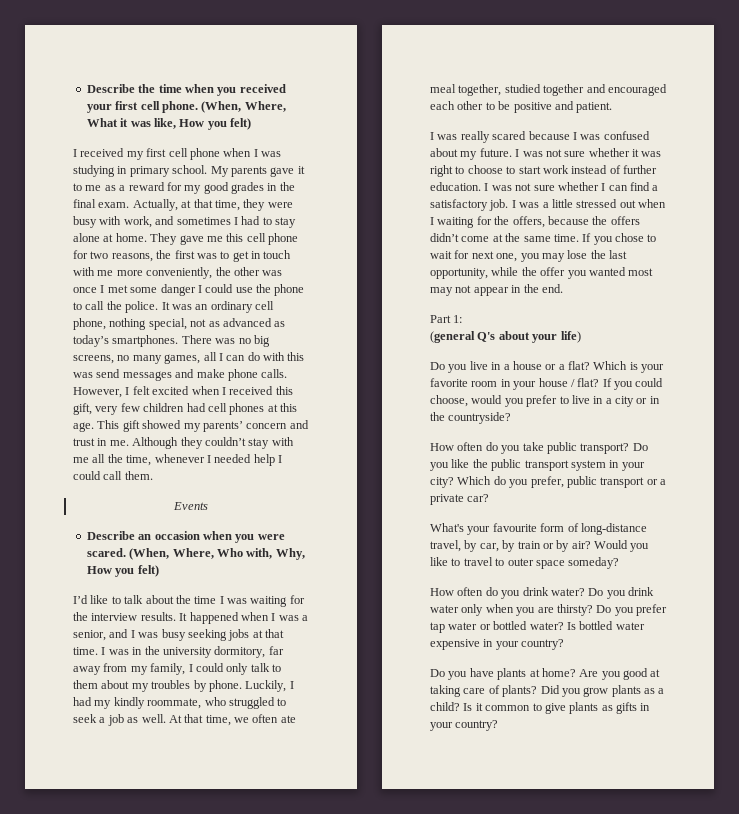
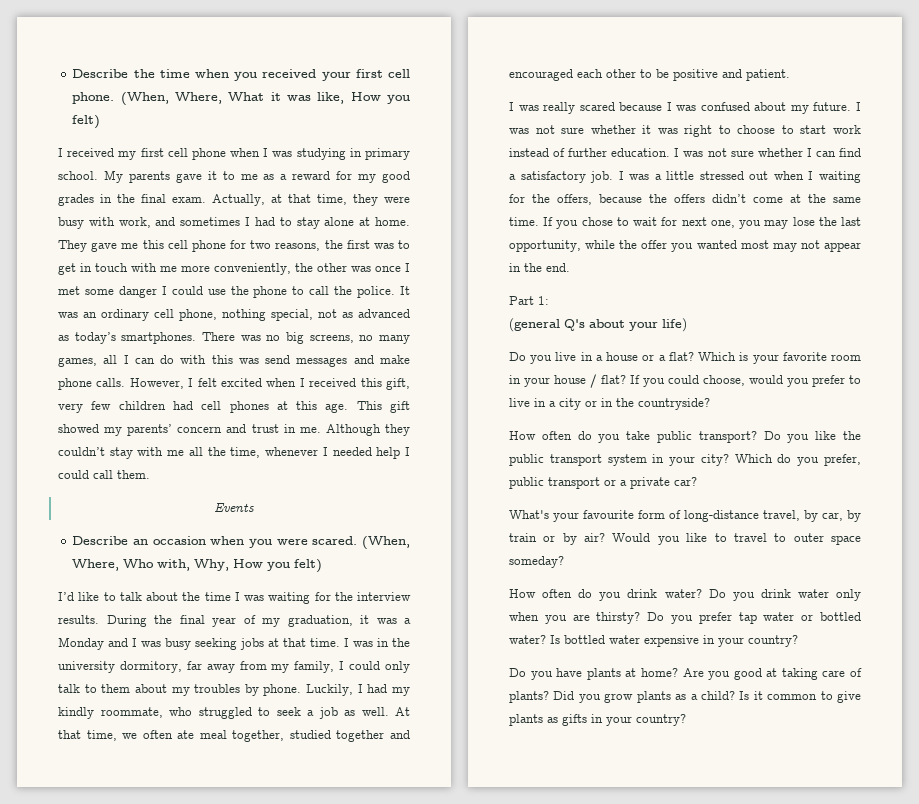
- It happened when I was a senior, and I was busy seeking jobs at that time.
+ During the final year of my graduation, it was a Monday and I was busy seeking jobs at that time.

